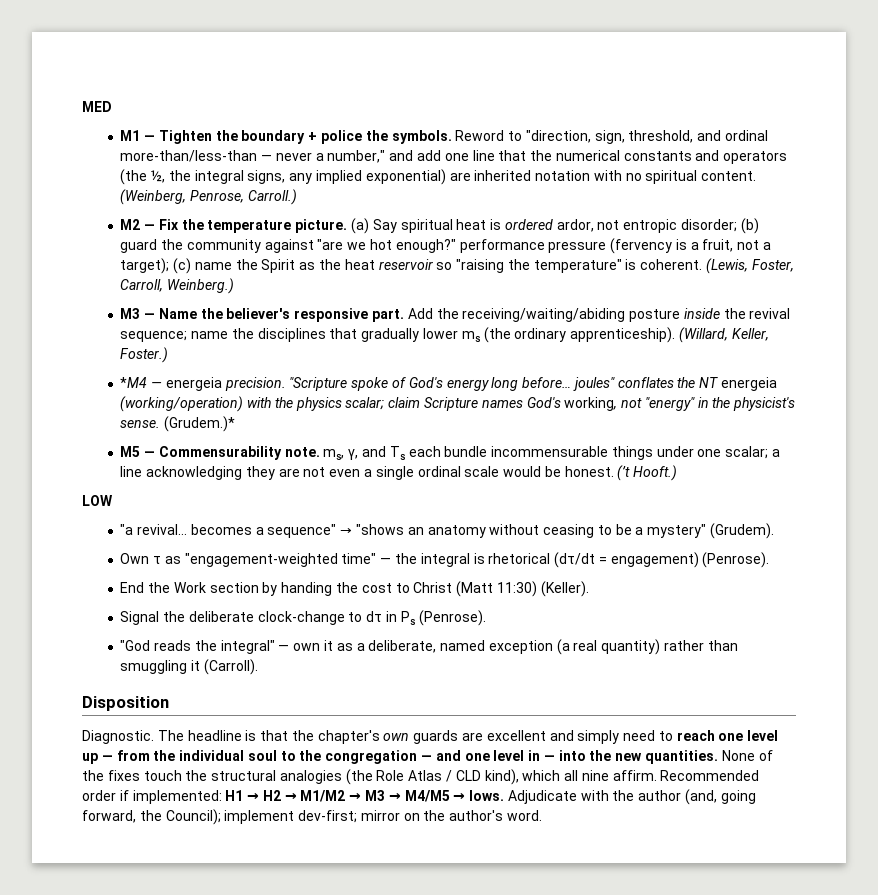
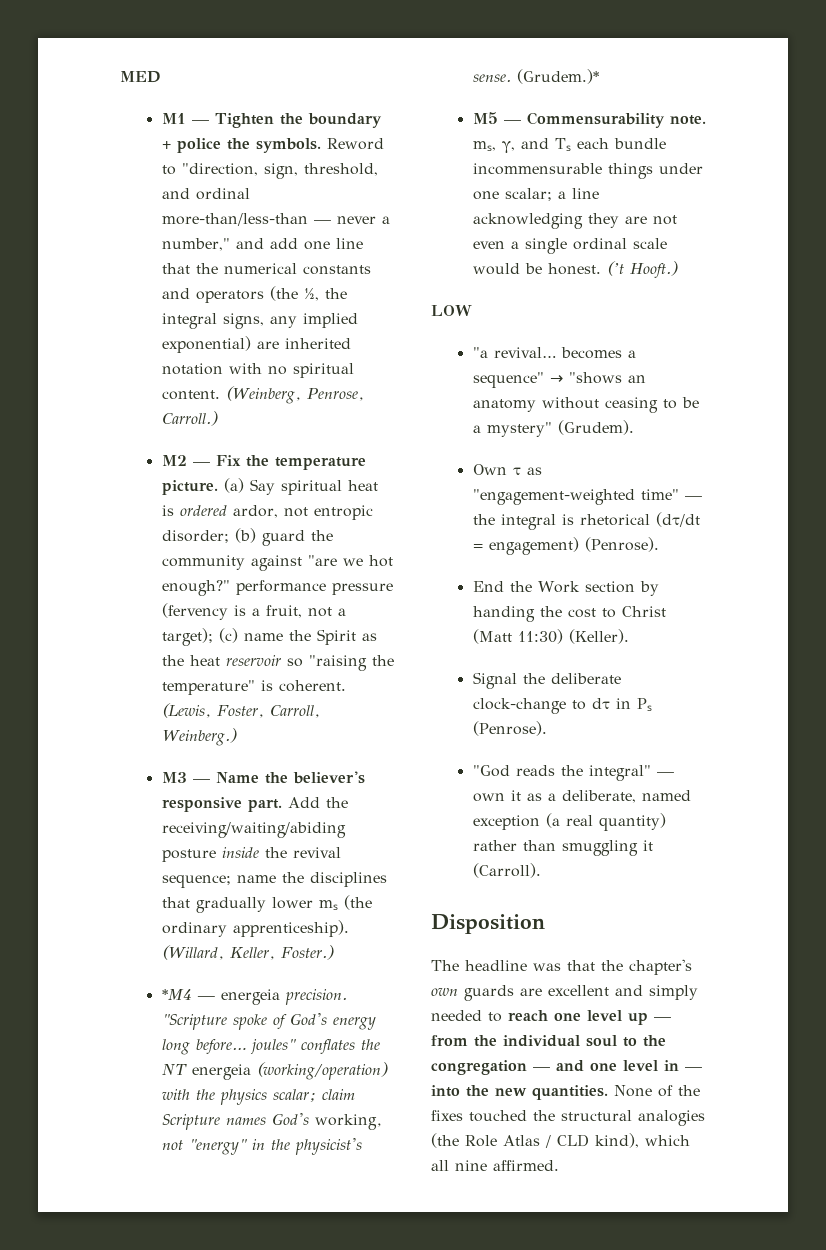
- Diagnostic. The headline is that the chapter's own guards are excellent and simply need to reach one level up — from the individual soul to the congregation — and one level in — into the new quantities.
+ The headline was that the chapter's own guards are excellent and simply needed to reach one level up — from the individual soul to the congregation — and one level in — into the new quantities.
- None of the fixes touch the structural analogies (the Role Atlas / CLD kind), which all nine affirm. Recommended order if implemented: H1 → H2 → M1/M2 → M3 → M4/M5 → lows. Adjudicate with the author (and, going forward, the Council); implement dev-first; mirror on the author's word.
+ None of the fixes touched the structural analogies (the Role Atlas / CLD kind), which all nine affirmed.

